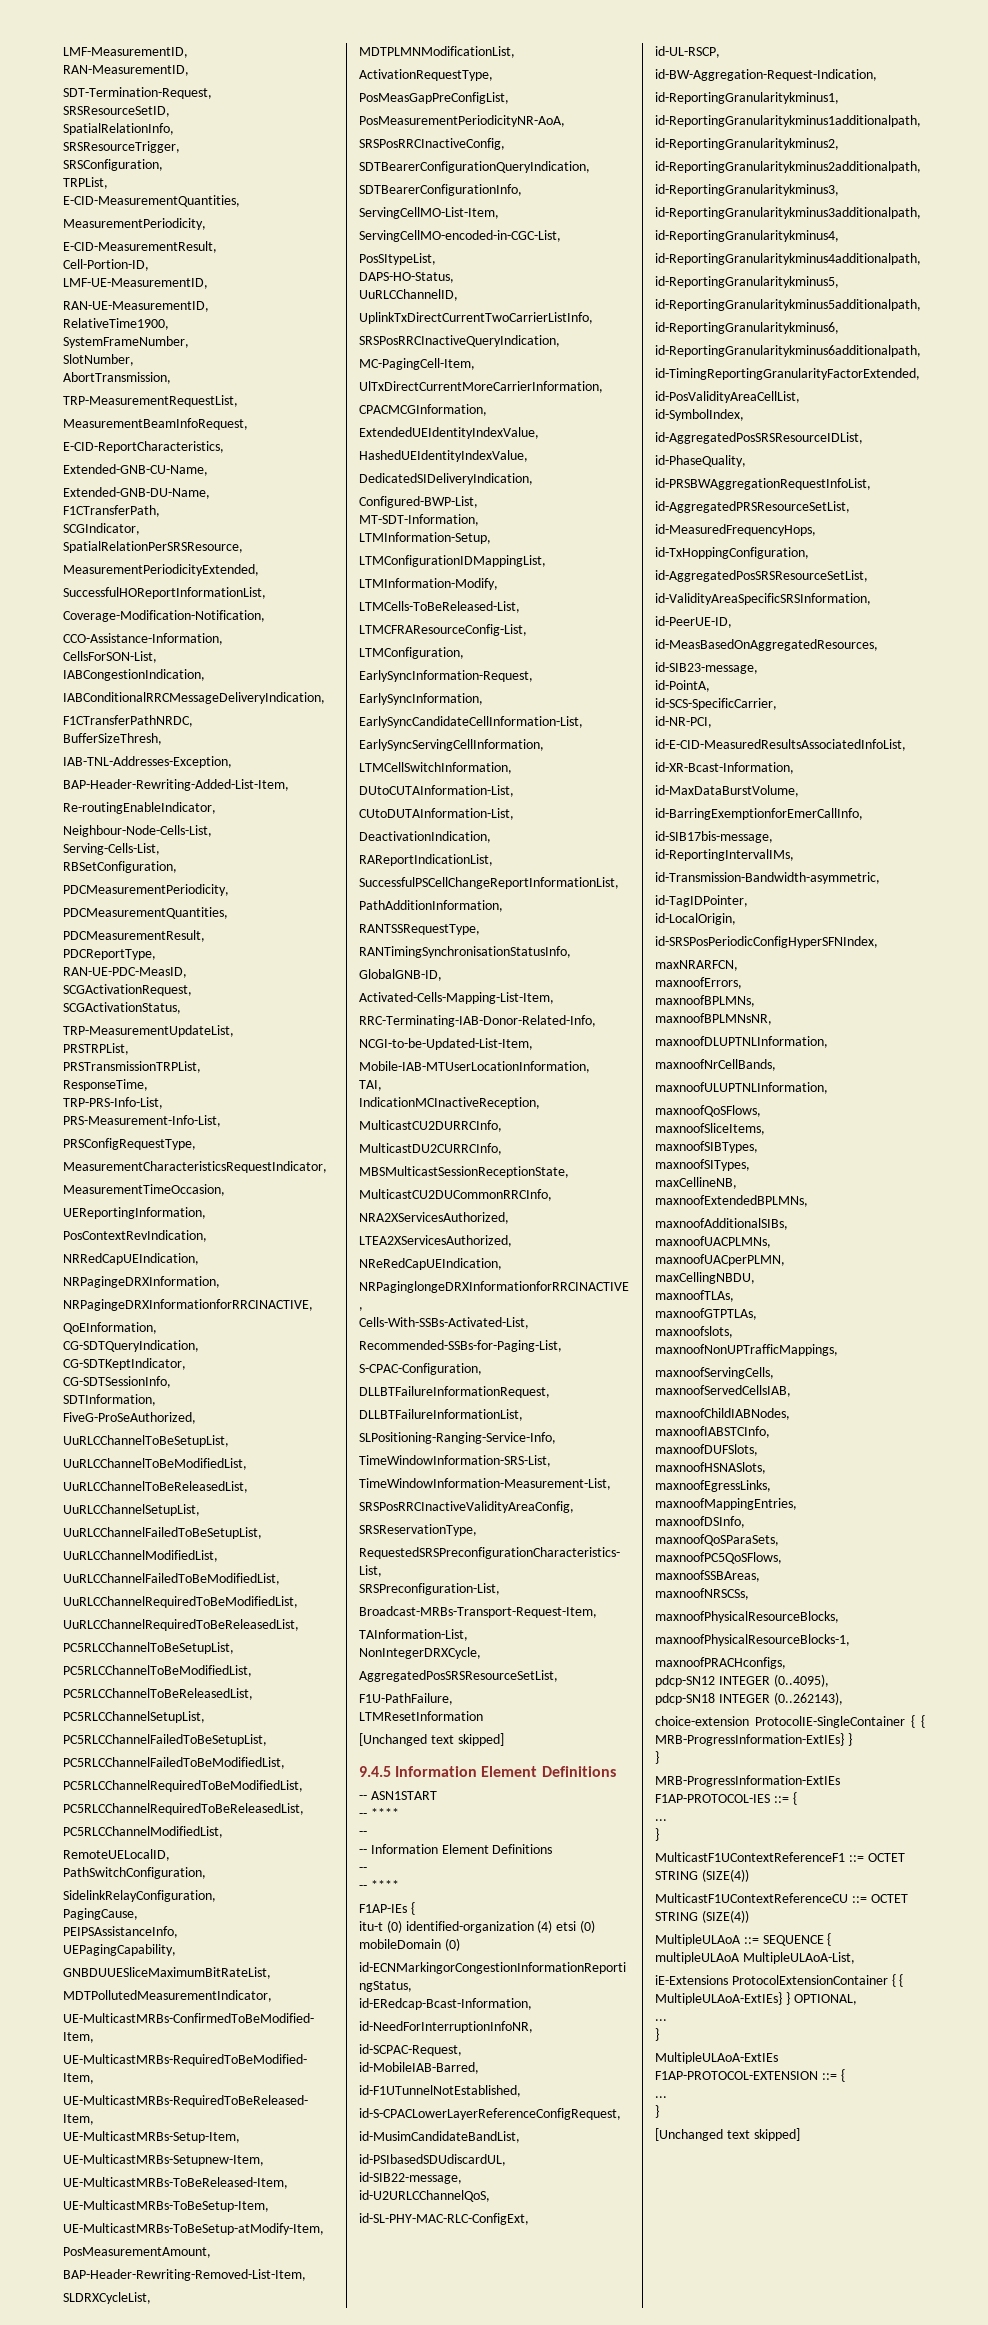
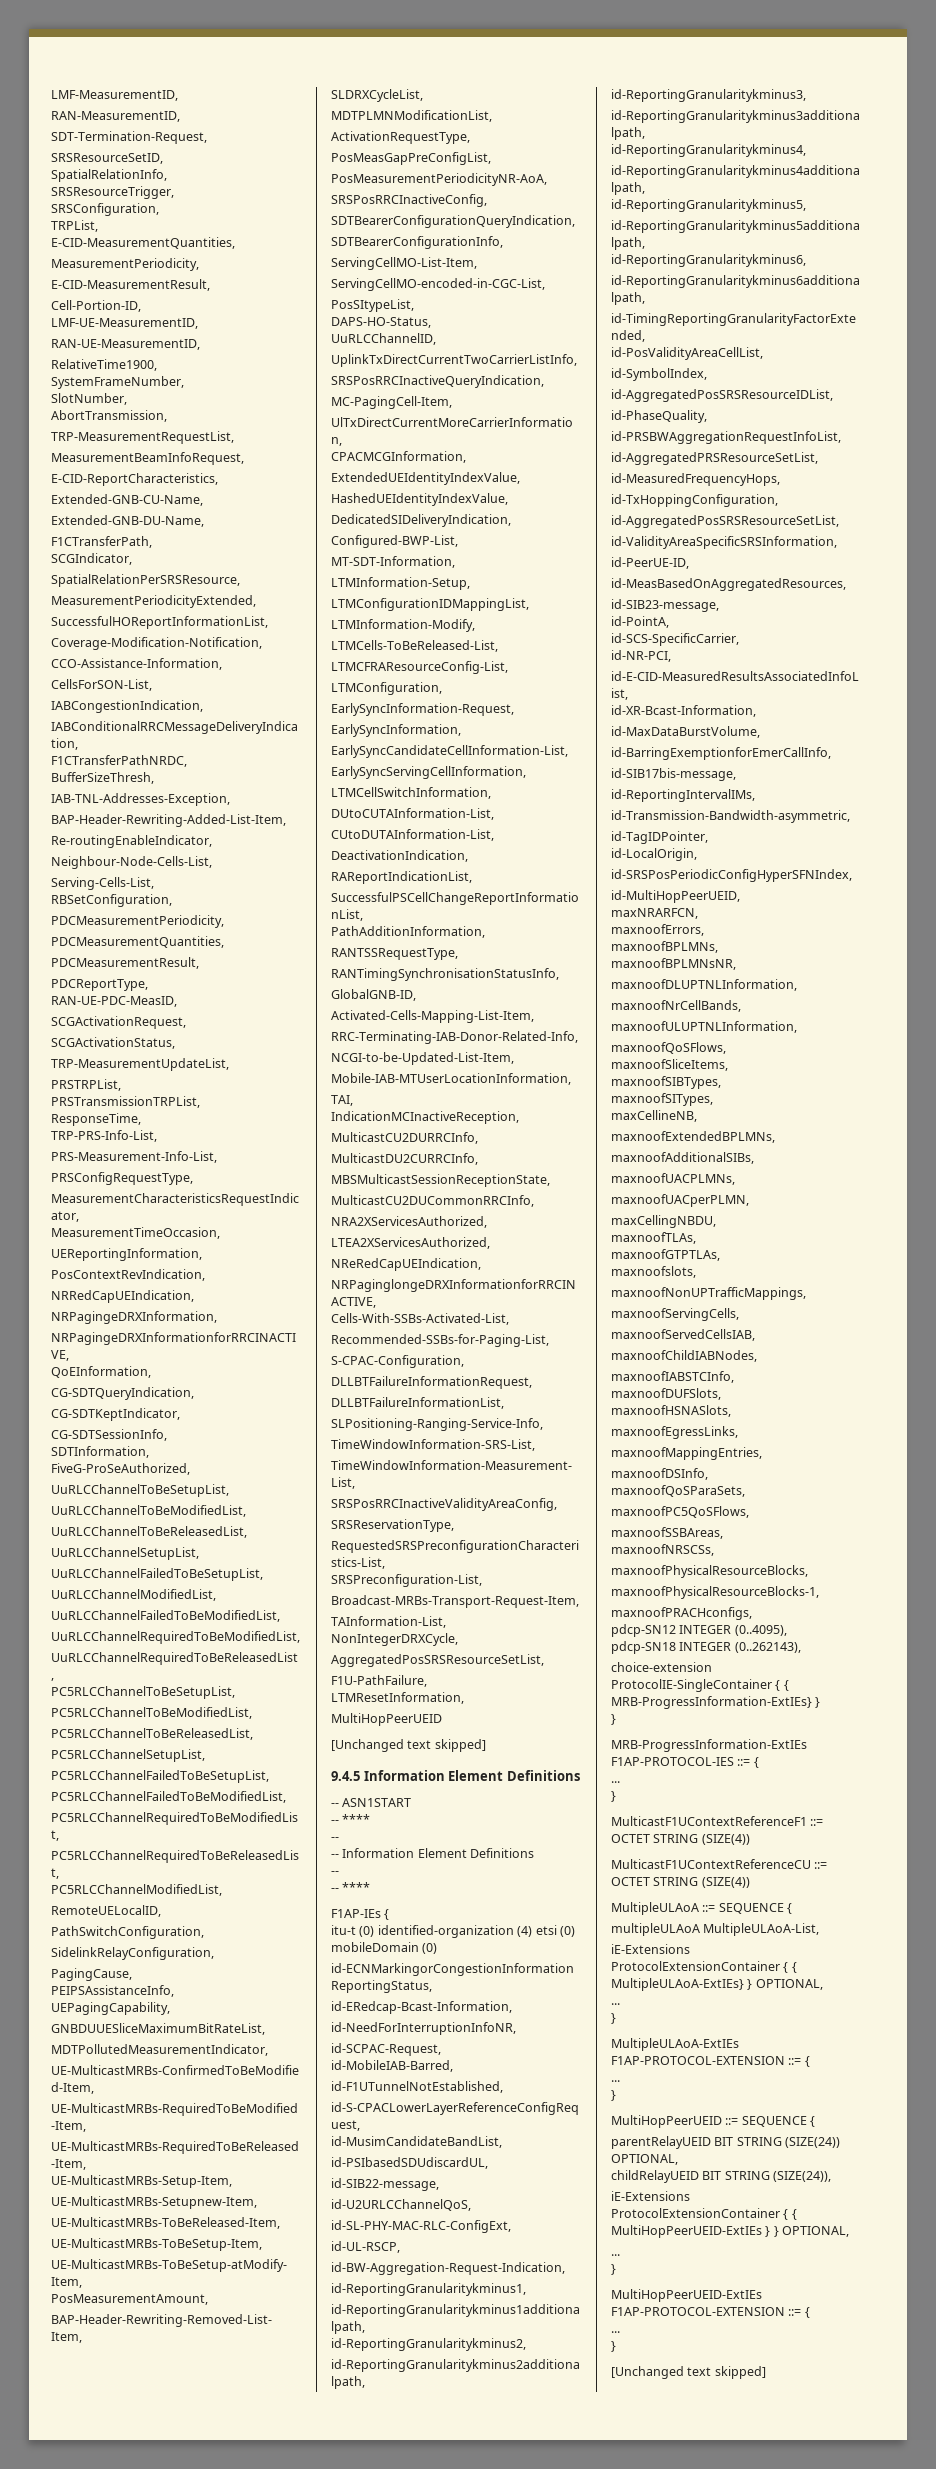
- LTMResetInformation
+ LTMResetInformation,
+ MultiHopPeerUEID
+ id-MultiHopPeerUEID,
+ MultiHopPeerUEID ::= SEQUENCE {
+ parentRelayUEID BIT STRING (SIZE(24)) OPTIONAL,
+ childRelayUEID BIT STRING (SIZE(24)),
+ iE-Extensions ProtocolExtensionContainer { { MultiHopPeerUEID-ExtIEs } } OPTIONAL,
+ ...
+ }
+ MultiHopPeerUEID-ExtIEs F1AP-PROTOCOL-EXTENSION ::= {
+ ...
+ }

